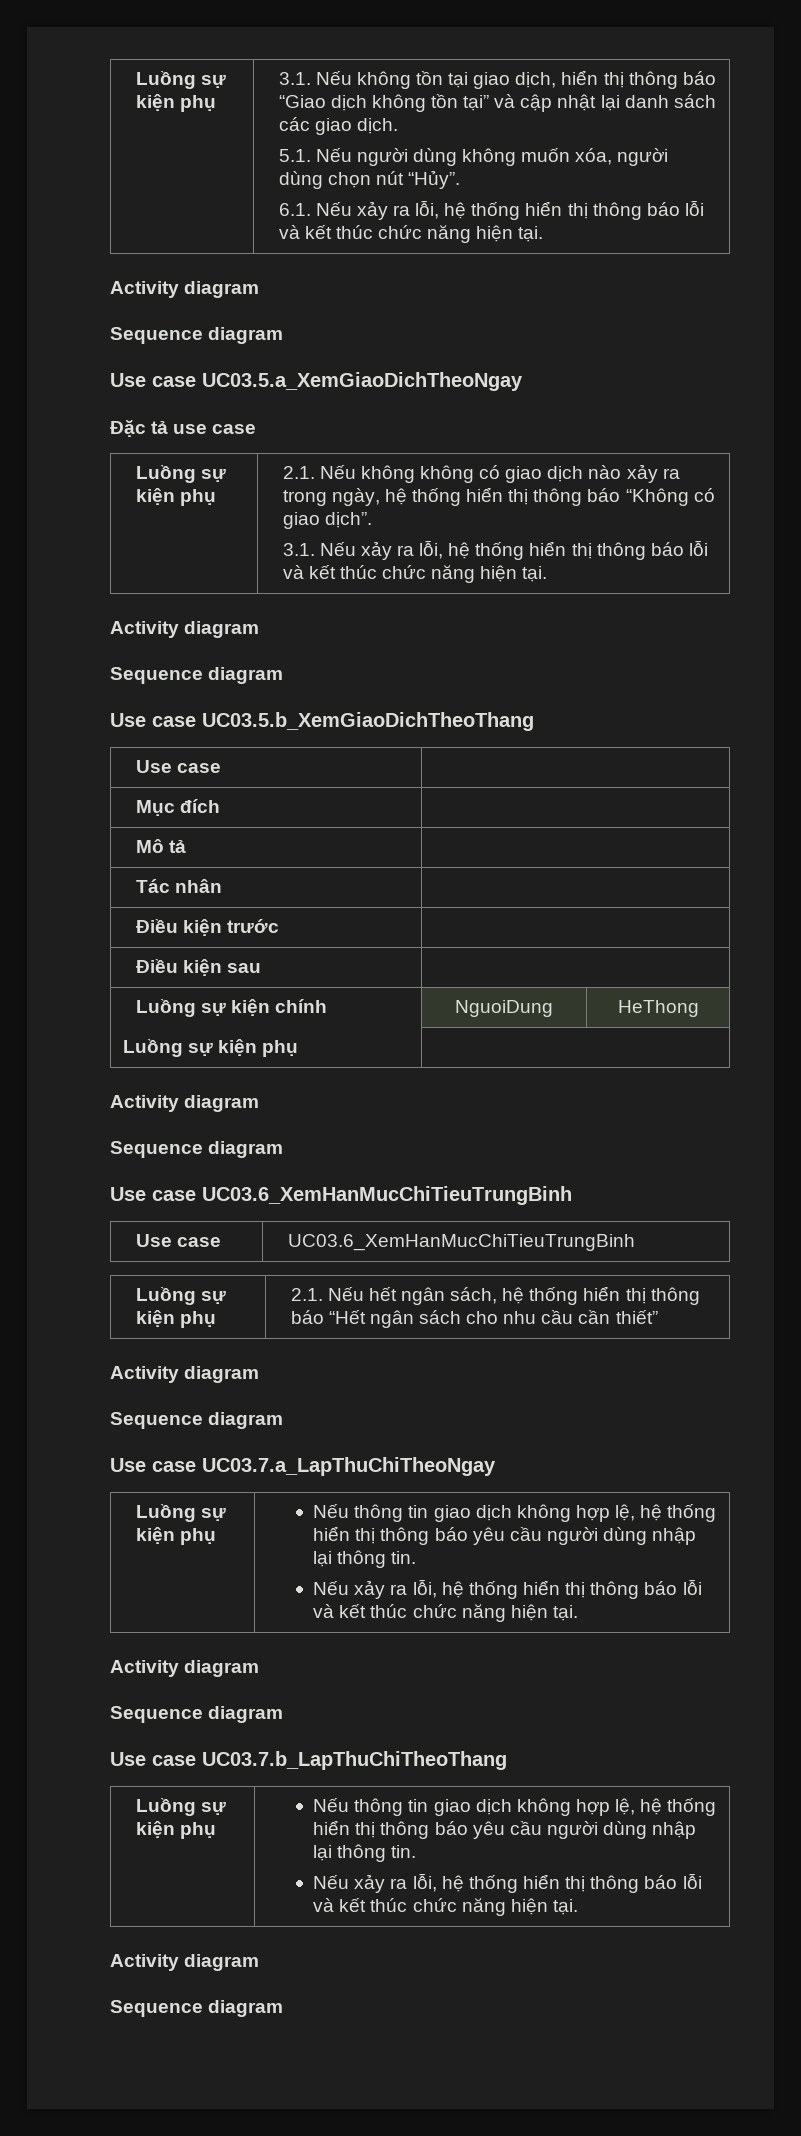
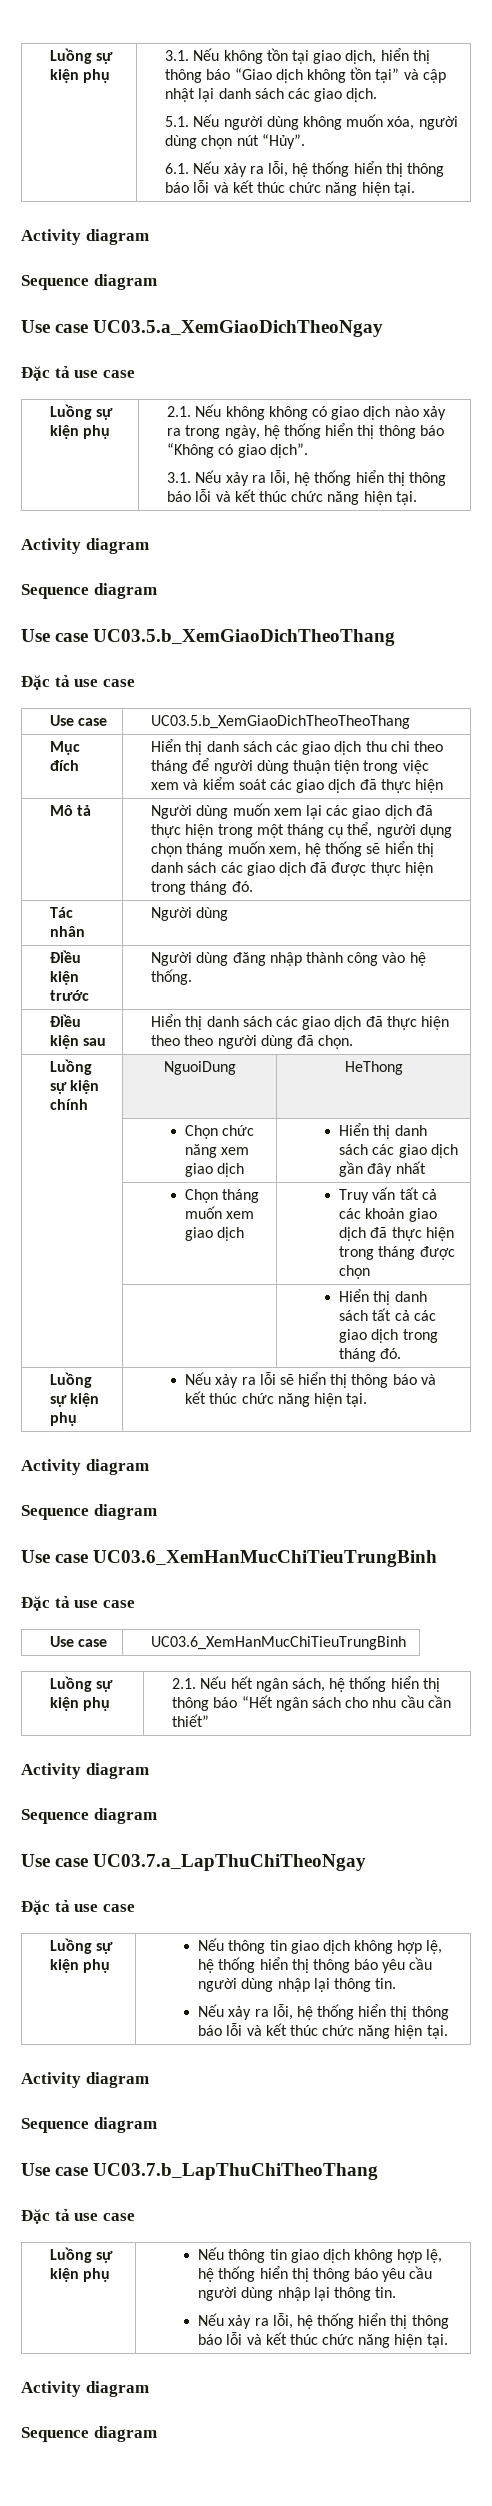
  Use case UC03.5.b_XemGiaoDichTheoThang
- Use case |
+ Đặc tả use case
+ Use case | UC03.5.b_XemGiaoDichTheoTheoThang
- Mục đích |
- Mô tả |
+ Mục đích | Hiển thị danh sách các giao dịch thu chi theo tháng để người dùng thuận tiện trong việc xem và kiểm soát các giao dịch đã thực hiện
+ Mô tả | Người dùng muốn xem lại các giao dịch đã thực hiện trong một tháng cụ thể, người dụng chọn tháng muốn xem, hệ thống sẽ hiển thị danh sách các giao dịch đã được thực hiện trong tháng đó.
- Tác nhân |
+ Tác nhân | Người dùng
- Điều kiện trước |
- Điều kiện sau |
+ Điều kiện trước | Người dùng đăng nhập thành công vào hệ thống.
+ Điều kiện sau | Hiển thị danh sách các giao dịch đã thực hiện theo theo người dùng đã chọn.
  Luồng sự kiện chính | NguoiDung | HeThong
- Luồng sự kiện phụ |
+ | Chọn chức năng xem giao dịch | Hiển thị danh sách các giao dịch gần đây nhất
+ | Chọn tháng muốn xem giao dịch | Truy vấn tất cả các khoản giao dịch đã thực hiện trong tháng được chọn
+ | | Hiển thị danh sách tất cả các giao dịch trong tháng đó.
+ Luồng sự kiện phụ | Nếu xảy ra lỗi sẽ hiển thị thông báo và kết thúc chức năng hiện tại.
  Use case UC03.6_XemHanMucChiTieuTrungBinh
+ Đặc tả use case
  Use case UC03.7.a_LapThuChiTheoNgay
+ Đặc tả use case
  Use case UC03.7.b_LapThuChiTheoThang
+ Đặc tả use case

